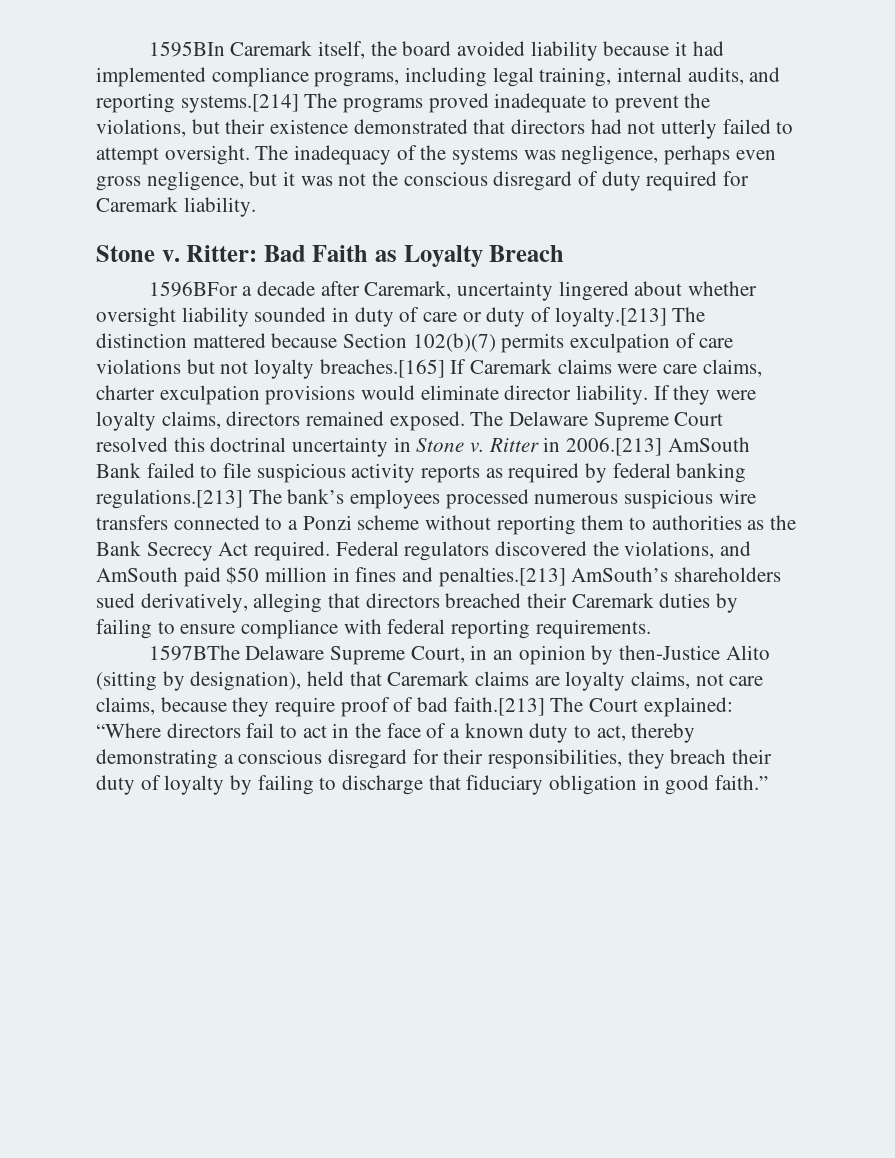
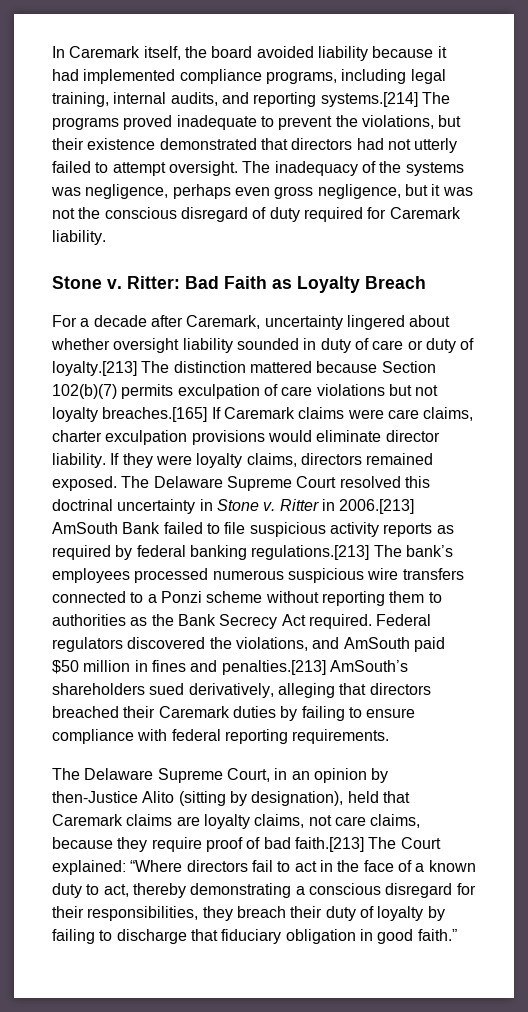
- 1595BIn Caremark itself, the board avoided liability because it had implemented compliance programs, including legal training, internal audits, and reporting systems.[214] The programs proved inadequate to prevent the violations, but their existence demonstrated that directors had not utterly failed to attempt oversight.
+ In Caremark itself, the board avoided liability because it had implemented compliance programs, including legal training, internal audits, and reporting systems.[214] The programs proved inadequate to prevent the violations, but their existence demonstrated that directors had not utterly failed to attempt oversight.
- 1596BFor a decade after Caremark, uncertainty lingered about whether oversight liability sounded in duty of care or duty of loyalty.[213] The distinction mattered because Section 102(b)(7) permits exculpation of care violations but not loyalty breaches.[165] If Caremark claims were care claims, charter exculpation provisions would eliminate director liability.
+ For a decade after Caremark, uncertainty lingered about whether oversight liability sounded in duty of care or duty of loyalty.[213] The distinction mattered because Section 102(b)(7) permits exculpation of care violations but not loyalty breaches.[165] If Caremark claims were care claims, charter exculpation provisions would eliminate director liability.
- 1597BThe Delaware Supreme Court, in an opinion by then-Justice Alito (sitting by designation), held that Caremark claims are loyalty claims, not care claims, because they require proof of bad faith.[213] The Court explained:
+ The Delaware Supreme Court, in an opinion by then-Justice Alito (sitting by designation), held that Caremark claims are loyalty claims, not care claims, because they require proof of bad faith.[213] The Court explained:

